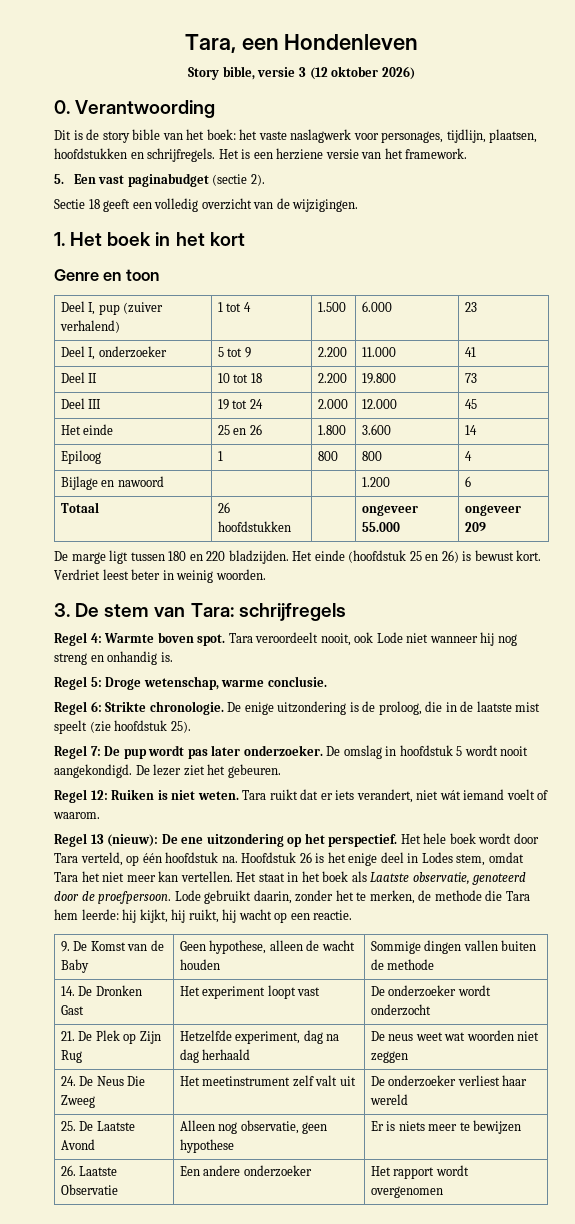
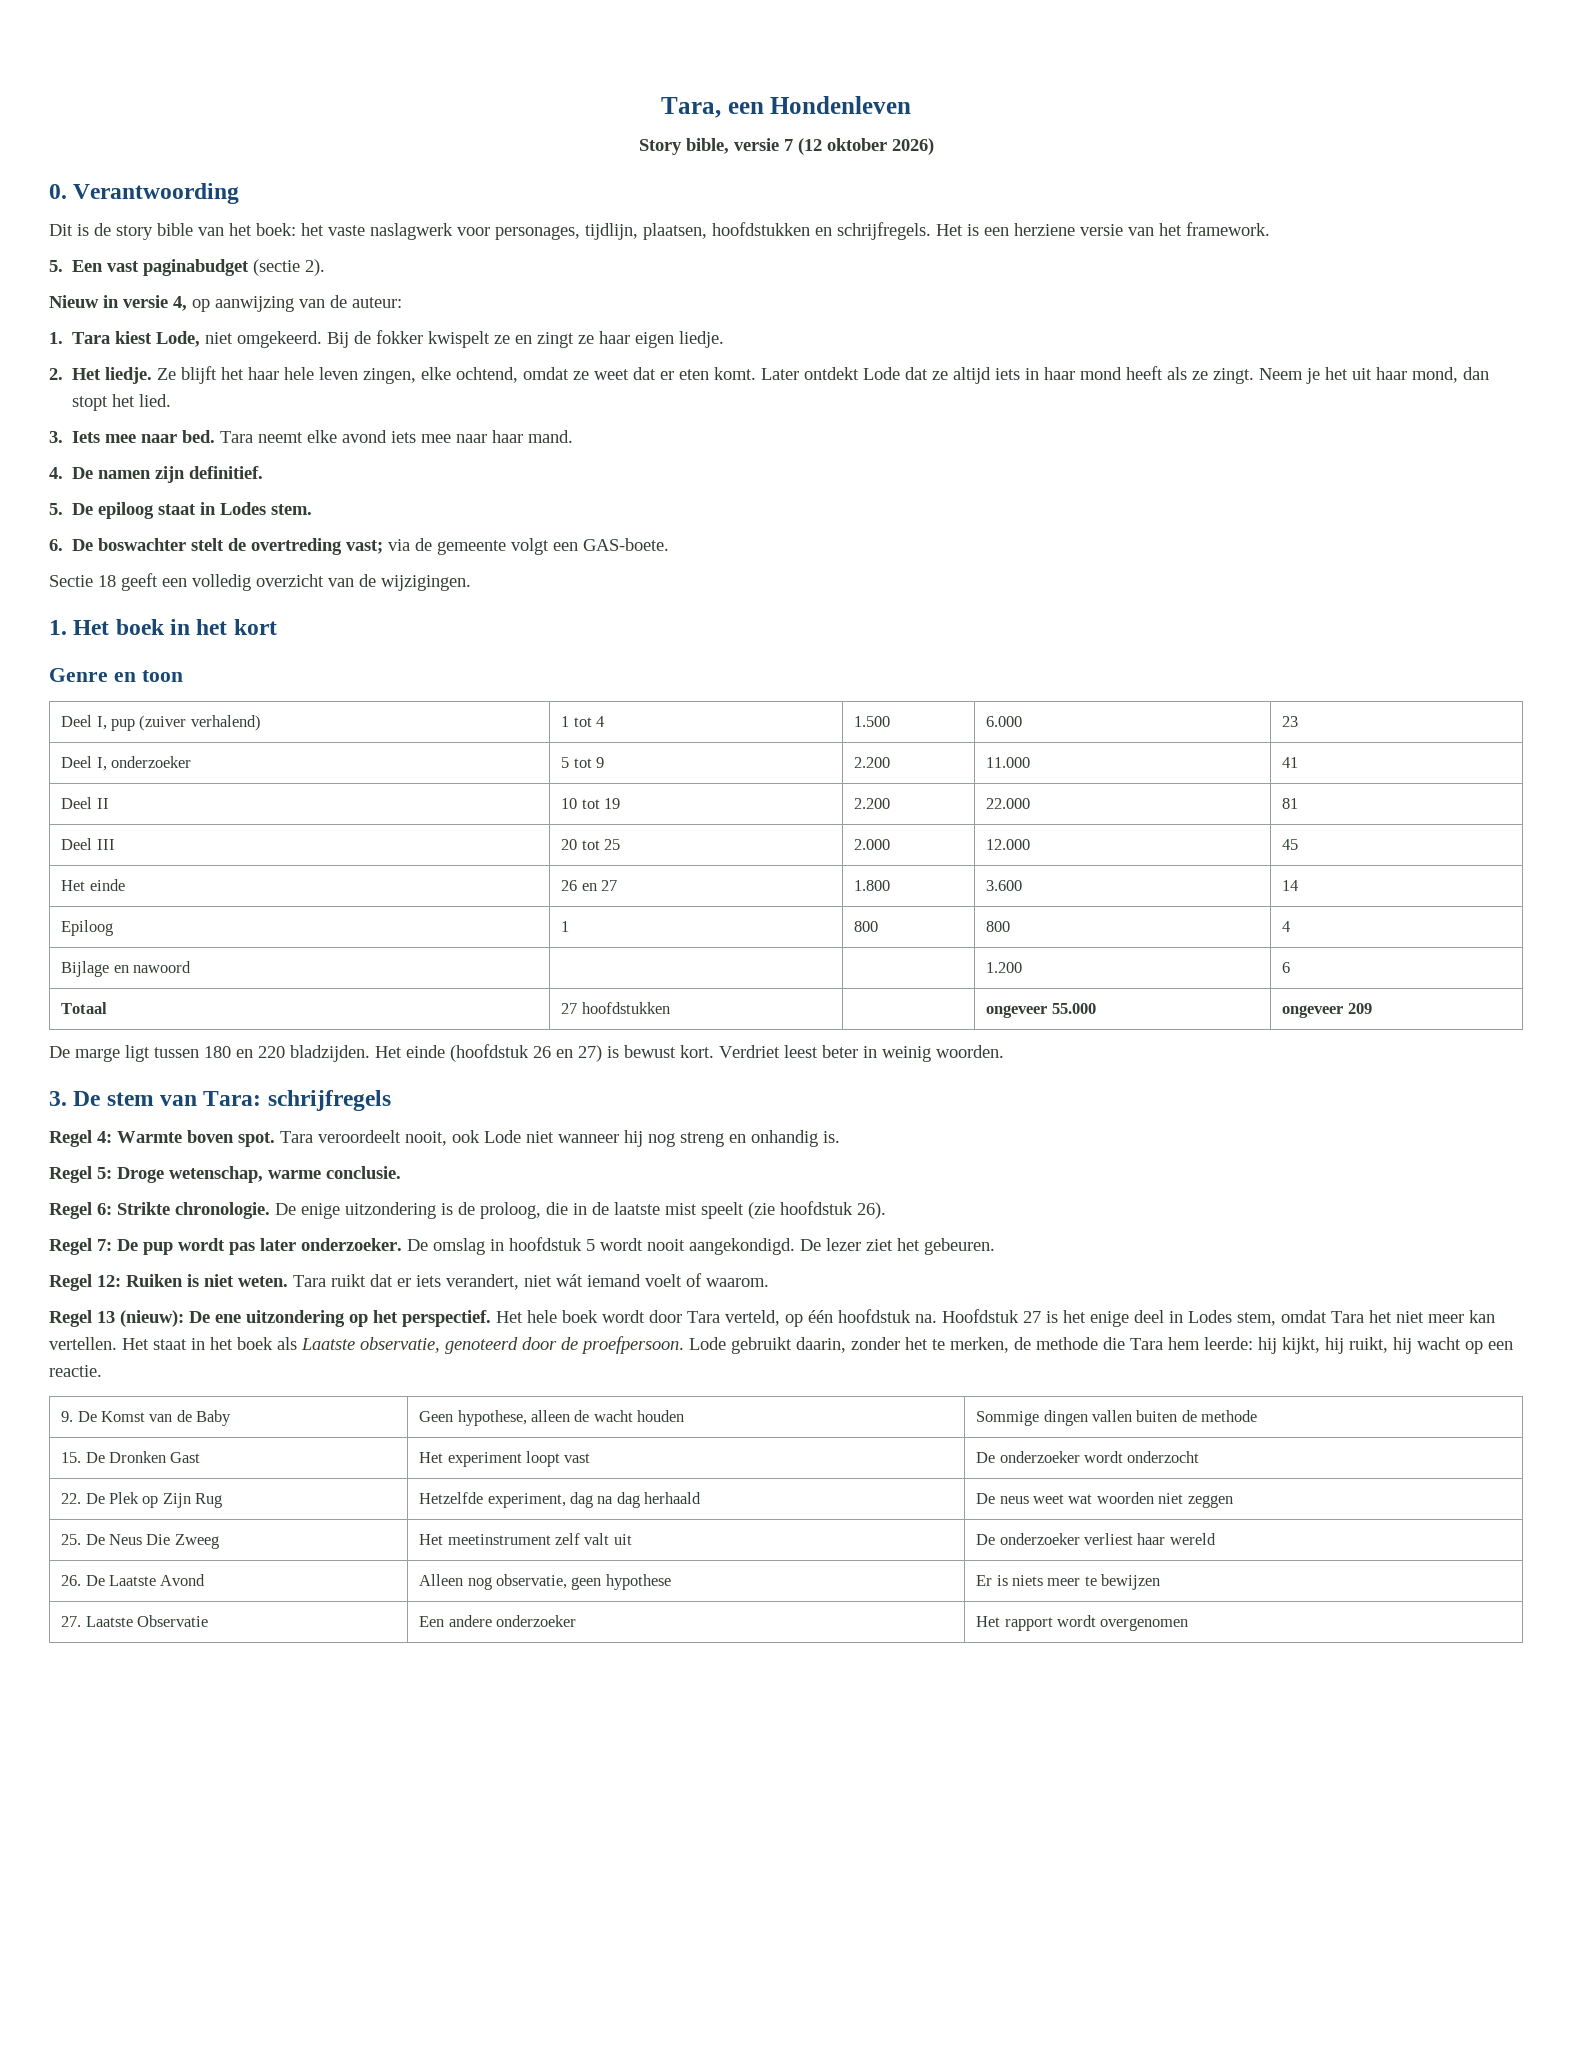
- Story bible, versie 3 (12 oktober 2026)
+ Story bible, versie 7 (12 oktober 2026)
+ Nieuw in versie 4, op aanwijzing van de auteur:
+ 1. Tara kiest Lode, niet omgekeerd. Bij de fokker kwispelt ze en zingt ze haar eigen liedje.
+ 2. Het liedje. Ze blijft het haar hele leven zingen, elke ochtend, omdat ze weet dat er eten komt. Later ontdekt Lode dat ze altijd iets in haar mond heeft als ze zingt. Neem je het uit haar mond, dan stopt het lied.
+ 3. Iets mee naar bed. Tara neemt elke avond iets mee naar haar mand.
+ 4. De namen zijn definitief.
+ 5. De epiloog staat in Lodes stem.
+ 6. De boswachter stelt de overtreding vast; via de gemeente volgt een GAS-boete.
- Deel II | 10 tot 18 | 2.200 | 19.800 | 73
+ Deel II | 10 tot 19 | 2.200 | 22.000 | 81
- Deel III | 19 tot 24 | 2.000 | 12.000 | 45
+ Deel III | 20 tot 25 | 2.000 | 12.000 | 45
- Het einde | 25 en 26 | 1.800 | 3.600 | 14
+ Het einde | 26 en 27 | 1.800 | 3.600 | 14
- Totaal | 26 hoofdstukken | | ongeveer 55.000 | ongeveer 209
+ Totaal | 27 hoofdstukken | | ongeveer 55.000 | ongeveer 209
- Het einde (hoofdstuk 25 en 26) is bewust kort.
+ Het einde (hoofdstuk 26 en 27) is bewust kort.
- De enige uitzondering is de proloog, die in de laatste mist speelt (zie hoofdstuk 25).
+ De enige uitzondering is de proloog, die in de laatste mist speelt (zie hoofdstuk 26).
- Hoofdstuk 26 is het enige deel in Lodes stem, omdat Tara het niet meer kan vertellen.
+ Hoofdstuk 27 is het enige deel in Lodes stem, omdat Tara het niet meer kan vertellen.
- 14. De Dronken Gast | Het experiment loopt vast | De onderzoeker wordt onderzocht
+ 15. De Dronken Gast | Het experiment loopt vast | De onderzoeker wordt onderzocht
- 21. De Plek op Zijn Rug | Hetzelfde experiment, dag na dag herhaald | De neus weet wat woorden niet zeggen
+ 22. De Plek op Zijn Rug | Hetzelfde experiment, dag na dag herhaald | De neus weet wat woorden niet zeggen
- 24. De Neus Die Zweeg | Het meetinstrument zelf valt uit | De onderzoeker verliest haar wereld
+ 25. De Neus Die Zweeg | Het meetinstrument zelf valt uit | De onderzoeker verliest haar wereld
- 25. De Laatste Avond | Alleen nog observatie, geen hypothese | Er is niets meer te bewijzen
+ 26. De Laatste Avond | Alleen nog observatie, geen hypothese | Er is niets meer te bewijzen
- 26. Laatste Observatie | Een andere onderzoeker | Het rapport wordt overgenomen
+ 27. Laatste Observatie | Een andere onderzoeker | Het rapport wordt overgenomen

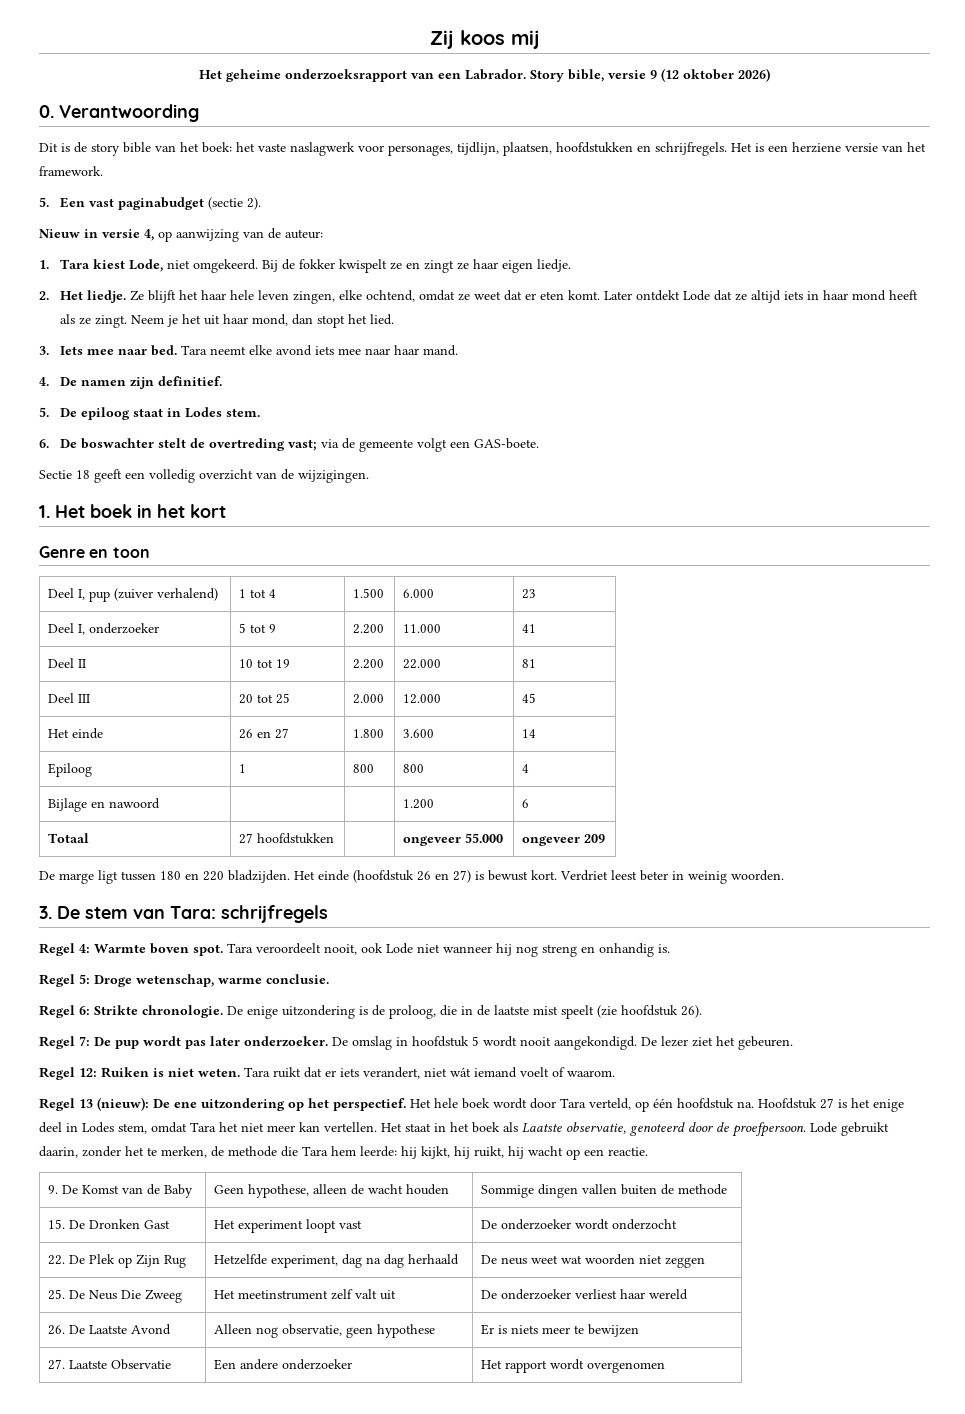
- Tara, een Hondenleven
- Story bible, versie 7 (12 oktober 2026)
+ Zij koos mij
+ Het geheime onderzoeksrapport van een Labrador. Story bible, versie 9 (12 oktober 2026)

